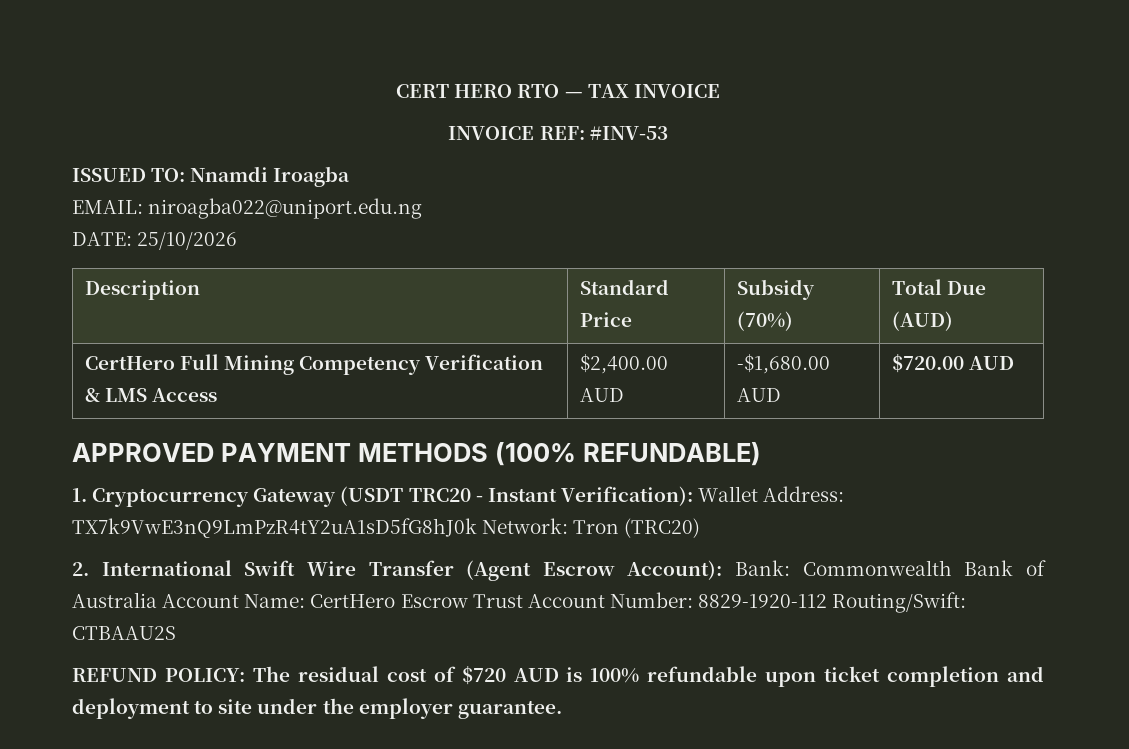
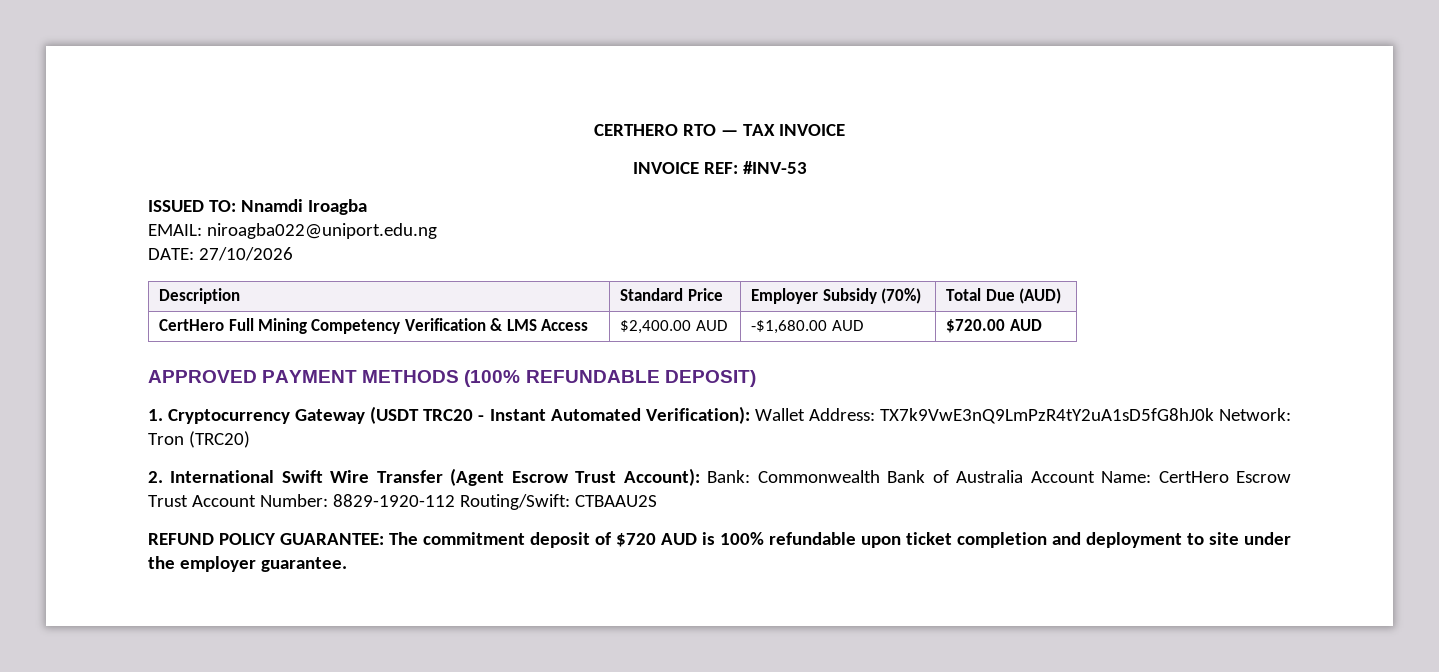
- CERT HERO RTO — TAX INVOICE
+ CERTHERO RTO — TAX INVOICE
- DATE: 25/10/2026
+ DATE: 27/10/2026
- Description | Standard Price | Subsidy (70%) | Total Due (AUD)
+ Description | Standard Price | Employer Subsidy (70%) | Total Due (AUD)
- APPROVED PAYMENT METHODS (100% REFUNDABLE)
+ APPROVED PAYMENT METHODS (100% REFUNDABLE DEPOSIT)
- 1. Cryptocurrency Gateway (USDT TRC20 - Instant Verification): Wallet Address: TX7k9VwE3nQ9LmPzR4tY2uA1sD5fG8hJ0k Network: Tron (TRC20)
+ 1. Cryptocurrency Gateway (USDT TRC20 - Instant Automated Verification): Wallet Address: TX7k9VwE3nQ9LmPzR4tY2uA1sD5fG8hJ0k Network: Tron (TRC20)
- 2. International Swift Wire Transfer (Agent Escrow Account): Bank: Commonwealth Bank of Australia Account Name: CertHero Escrow Trust Account Number: 8829-1920-112 Routing/Swift: CTBAAU2S
+ 2. International Swift Wire Transfer (Agent Escrow Trust Account): Bank: Commonwealth Bank of Australia Account Name: CertHero Escrow Trust Account Number: 8829-1920-112 Routing/Swift: CTBAAU2S
- REFUND POLICY: The residual cost of $720 AUD is 100% refundable upon ticket completion and deployment to site under the employer guarantee.
+ REFUND POLICY GUARANTEE: The commitment deposit of $720 AUD is 100% refundable upon ticket completion and deployment to site under the employer guarantee.

